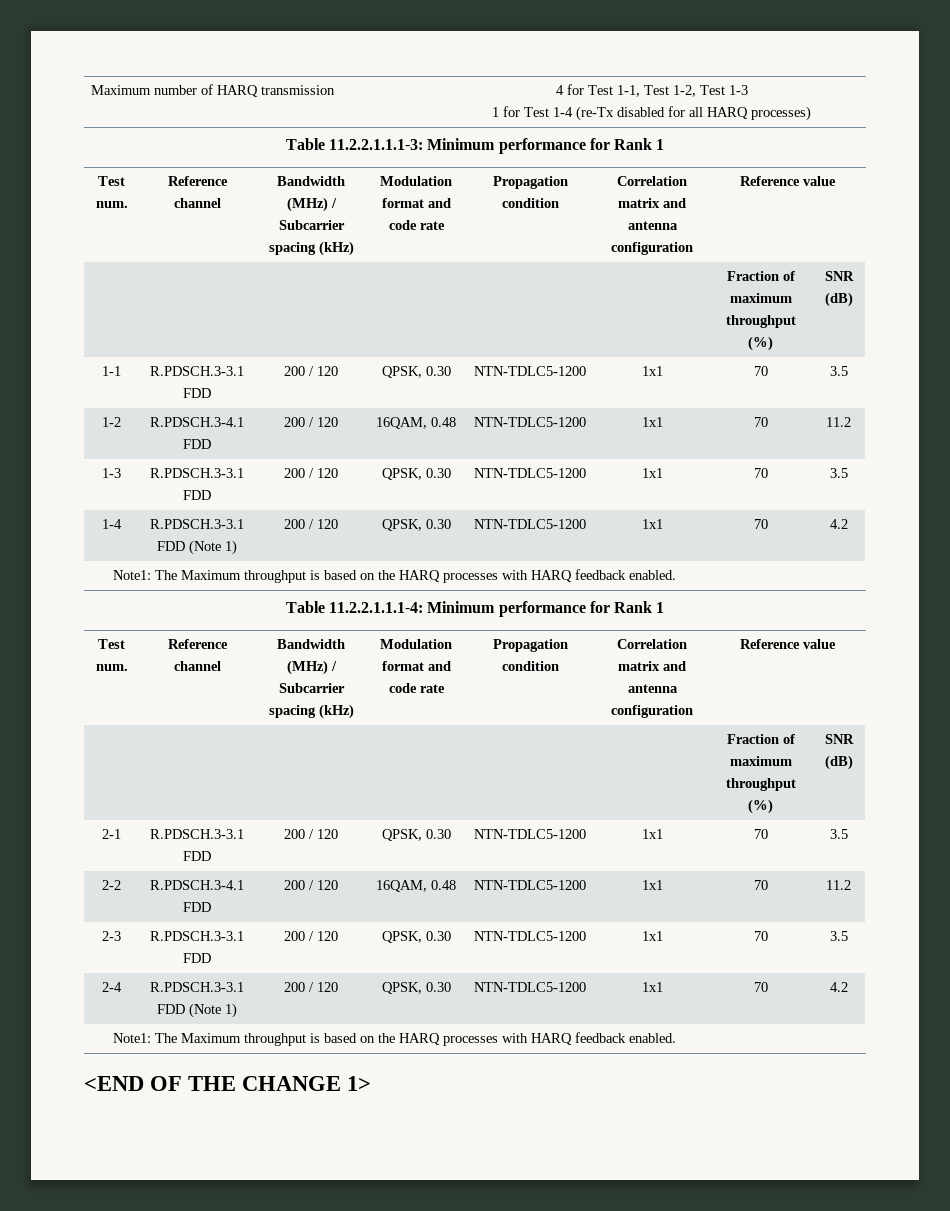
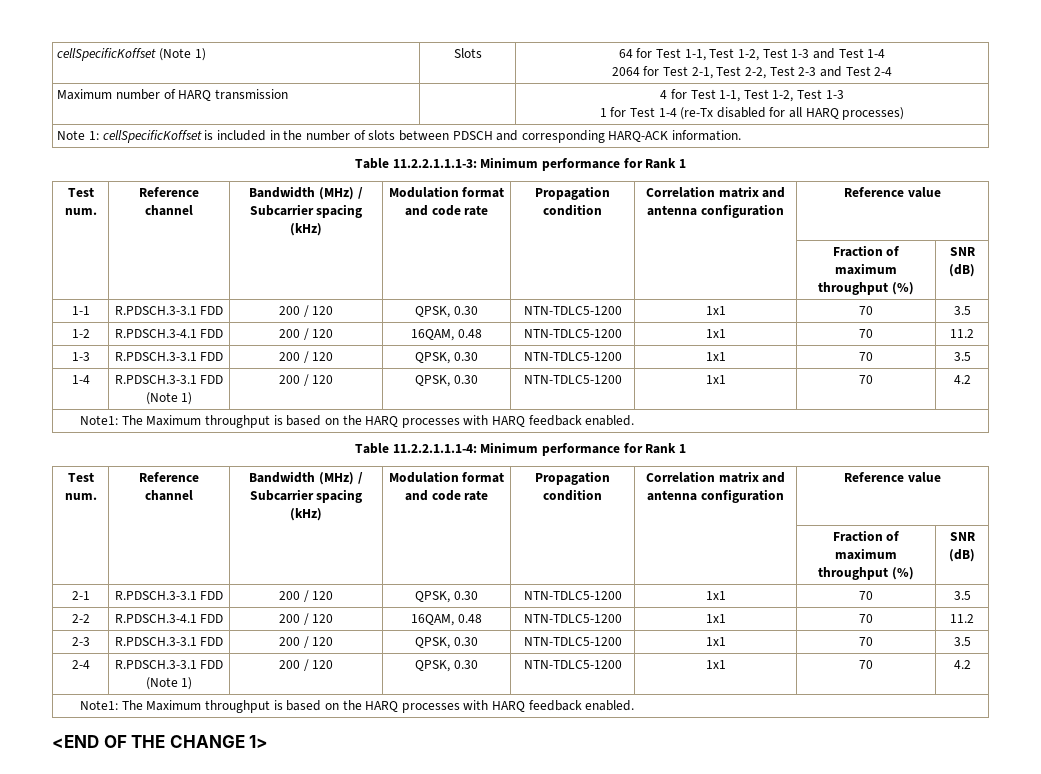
+ cellSpecificKoffset (Note 1) | Slots | 64 for Test 1-1, Test 1-2, Test 1-3 and Test 1-4
+ 2064 for Test 2-1, Test 2-2, Test 2-3 and Test 2-4
+ Note 1: cellSpecificKoffset is included in the number of slots between PDSCH and corresponding HARQ-ACK information.

